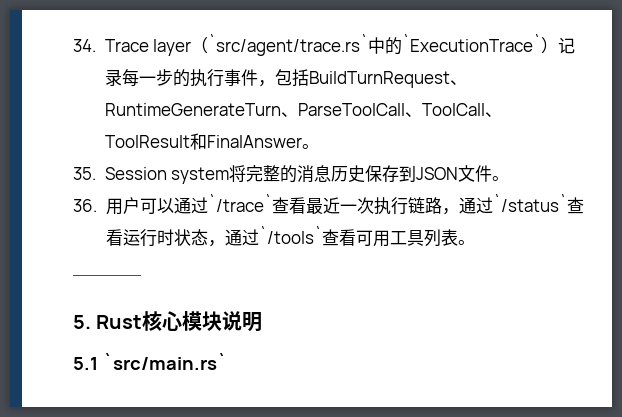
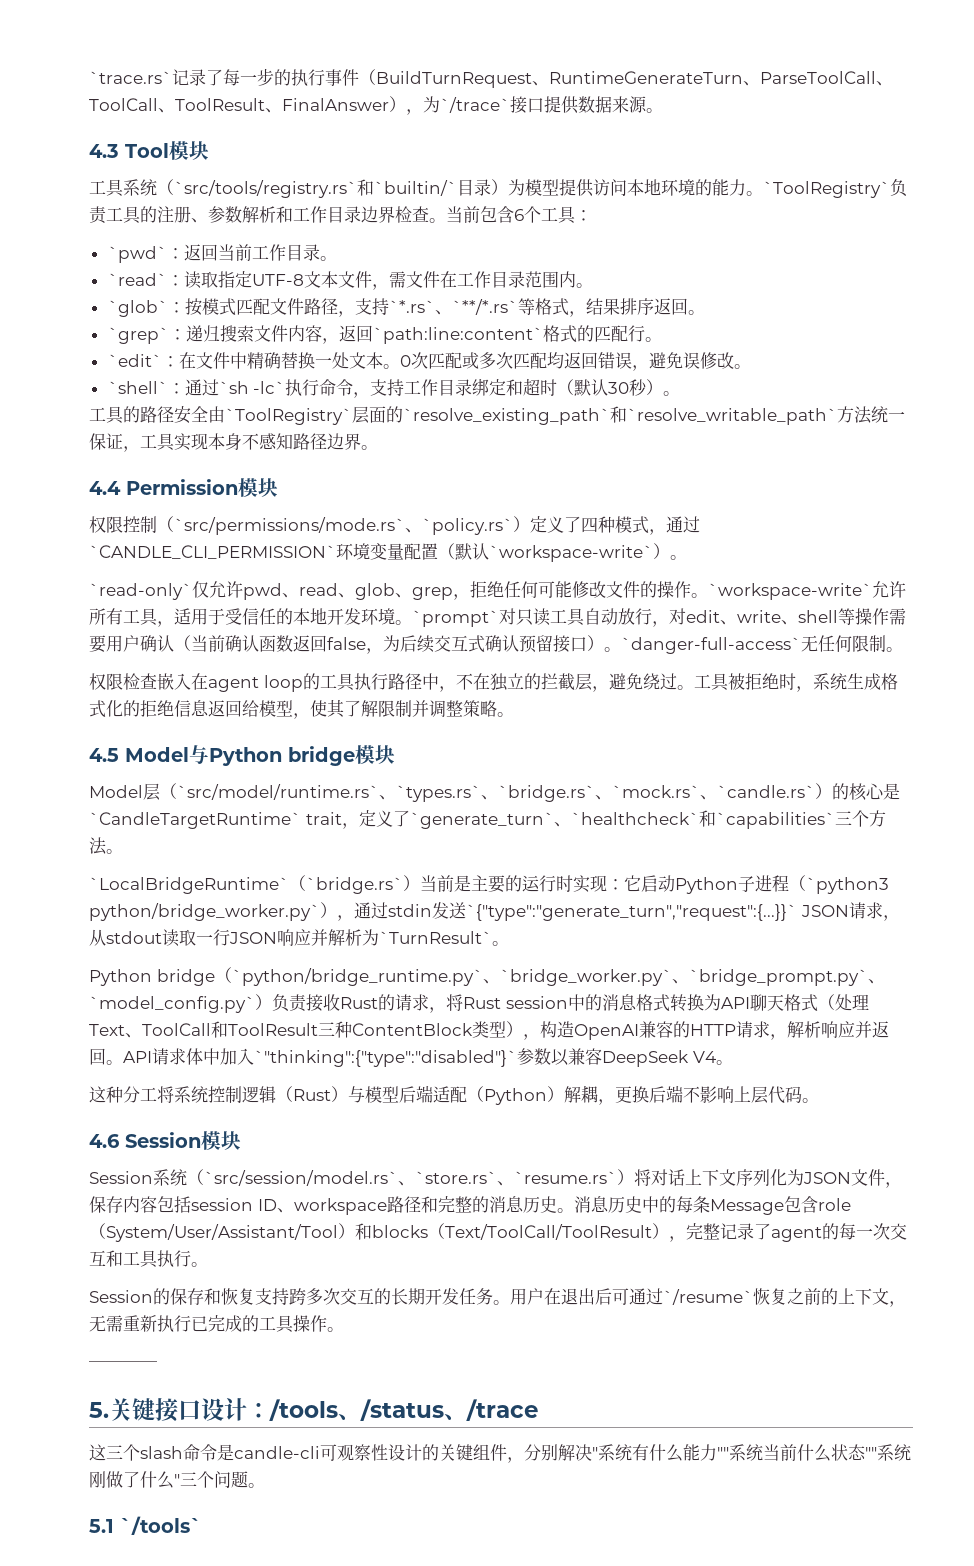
- 34. Trace layer（`src/agent/trace.rs`中的`ExecutionTrace`）记录每一步的执行事件，包括BuildTurnRequest、RuntimeGenerateTurn、ParseToolCall、ToolCall、ToolResult和FinalAnswer。
- 35. Session system将完整的消息历史保存到JSON文件。
- 36.用户可以通过`/trace`查看最近一次执行链路，通过`/status`查看运行时状态，通过`/tools`查看可用工具列表。
+ `trace.rs`记录了每一步的执行事件（BuildTurnRequest、RuntimeGenerateTurn、ParseToolCall、ToolCall、ToolResult、FinalAnswer），为`/trace`接口提供数据来源。
+ 4.3 Tool模块
+ 工具系统（`src/tools/registry.rs`和`builtin/`目录）为模型提供访问本地环境的能力。`ToolRegistry`负责工具的注册、参数解析和工作目录边界检查。当前包含6个工具：
+ `pwd`：返回当前工作目录。
+ `read`：读取指定UTF-8文本文件，需文件在工作目录范围内。
+ `glob`：按模式匹配文件路径，支持`*.rs`、`**/*.rs`等格式，结果排序返回。
+ `grep`：递归搜索文件内容，返回`path:line:content`格式的匹配行。
+ `edit`：在文件中精确替换一处文本。0次匹配或多次匹配均返回错误，避免误修改。
+ `shell`：通过`sh -lc`执行命令，支持工作目录绑定和超时（默认30秒）。
+ 工具的路径安全由`ToolRegistry`层面的`resolve_existing_path`和`resolve_writable_path`方法统一保证，工具实现本身不感知路径边界。
+ 4.4 Permission模块
+ 权限控制（`src/permissions/mode.rs`、`policy.rs`）定义了四种模式，通过`CANDLE_CLI_PERMISSION`环境变量配置（默认`workspace-write`）。
+ `read-only`仅允许pwd、read、glob、grep，拒绝任何可能修改文件的操作。`workspace-write`允许所有工具，适用于受信任的本地开发环境。`prompt`对只读工具自动放行，对edit、write、shell等操作需要用户确认（当前确认函数返回false，为后续交互式确认预留接口）。`danger-full-access`无任何限制。
+ 权限检查嵌入在agent loop的工具执行路径中，不在独立的拦截层，避免绕过。工具被拒绝时，系统生成格式化的拒绝信息返回给模型，使其了解限制并调整策略。
+ 4.5 Model与Python bridge模块
+ Model层（`src/model/runtime.rs`、`types.rs`、`bridge.rs`、`mock.rs`、`candle.rs`）的核心是`CandleTargetRuntime` trait，定义了`generate_turn`、`healthcheck`和`capabilities`三个方法。
+ `LocalBridgeRuntime`（`bridge.rs`）当前是主要的运行时实现：它启动Python子进程（`python3 python/bridge_worker.py`），通过stdin发送`{"type":"generate_turn","request":{...}}` JSON请求，从stdout读取一行JSON响应并解析为`TurnResult`。
+ Python bridge（`python/bridge_runtime.py`、`bridge_worker.py`、`bridge_prompt.py`、`model_config.py`）负责接收Rust的请求，将Rust session中的消息格式转换为API聊天格式（处理Text、ToolCall和ToolResult三种ContentBlock类型），构造OpenAI兼容的HTTP请求，解析响应并返回。API请求体中加入`"thinking":{"type":"disabled"}`参数以兼容DeepSeek V4。
+ 这种分工将系统控制逻辑（Rust）与模型后端适配（Python）解耦，更换后端不影响上层代码。
+ 4.6 Session模块
+ Session系统（`src/session/model.rs`、`store.rs`、`resume.rs`）将对话上下文序列化为JSON文件，保存内容包括session ID、workspace路径和完整的消息历史。消息历史中的每条Message包含role（System/User/Assistant/Tool）和blocks（Text/ToolCall/ToolResult），完整记录了agent的每一次交互和工具执行。
+ Session的保存和恢复支持跨多次交互的长期开发任务。用户在退出后可通过`/resume`恢复之前的上下文，无需重新执行已完成的工具操作。
  ────
- 5. Rust核心模块说明
+ 5.关键接口设计：/tools、/status、/trace
+ 这三个slash命令是candle-cli可观察性设计的关键组件，分别解决"系统有什么能力""系统当前什么状态""系统刚做了什么"三个问题。
- 5.1 `src/main.rs`
+ 5.1 `/tools`

